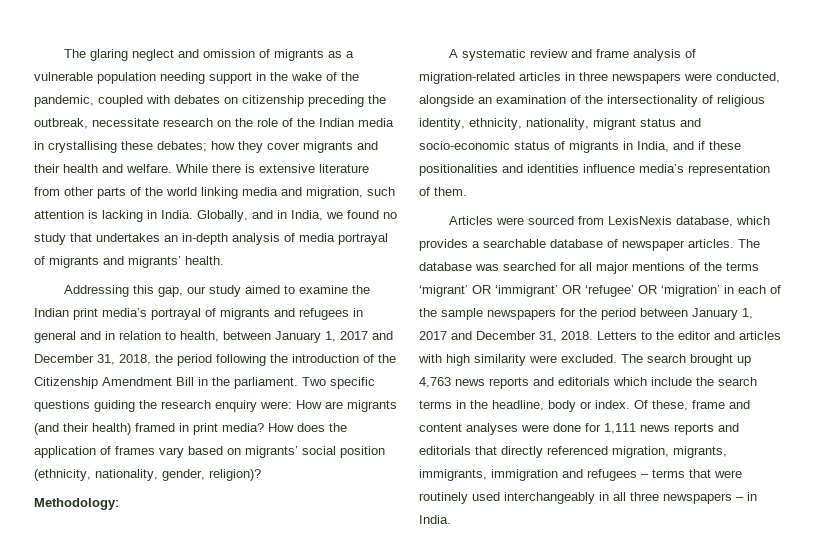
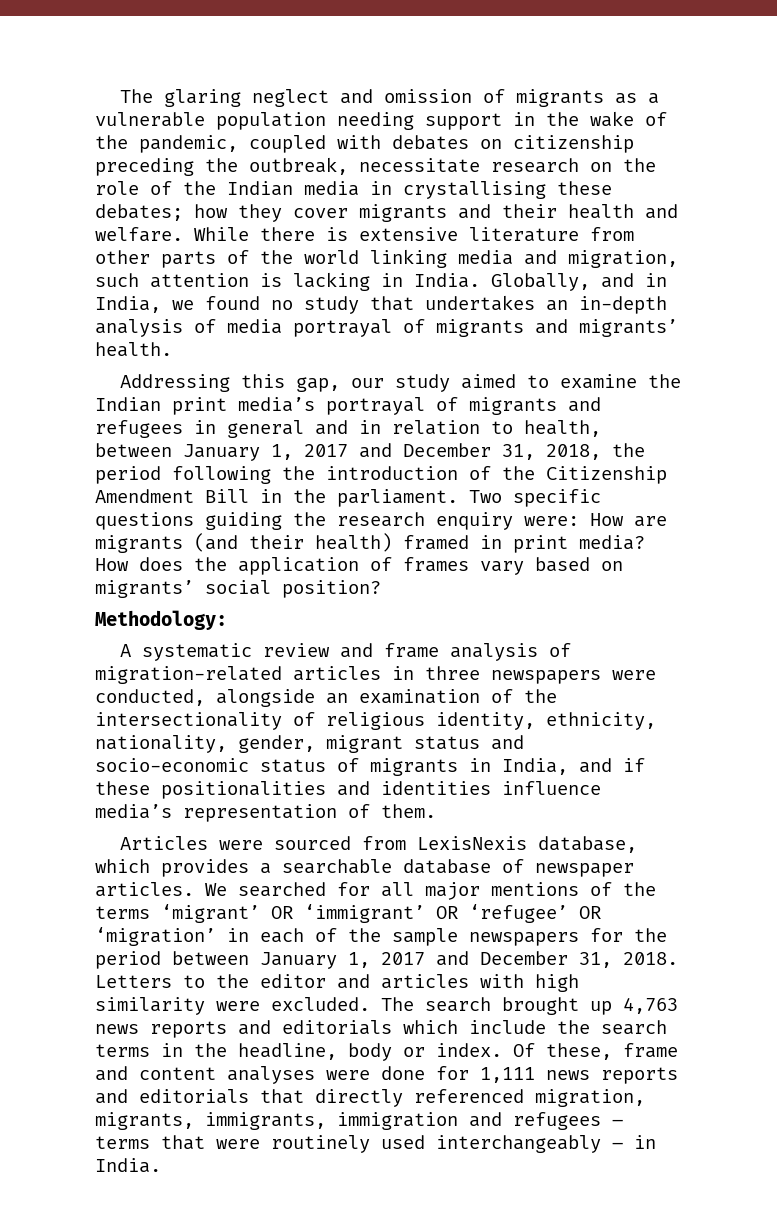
- How does the application of frames vary based on migrants’ social position (ethnicity, nationality, gender, religion)?
+ How does the application of frames vary based on migrants’ social position?
- A systematic review and frame analysis of migration-related articles in three newspapers were conducted, alongside an examination of the intersectionality of religious identity, ethnicity, nationality, migrant status and socio-economic status of migrants in India, and if these positionalities and identities influence media’s representation of them.
+ A systematic review and frame analysis of migration-related articles in three newspapers were conducted, alongside an examination of the intersectionality of religious identity, ethnicity, nationality, gender, migrant status and socio-economic status of migrants in India, and if these positionalities and identities influence media’s representation of them.
- The database was searched for all major mentions of the terms ‘migrant’ OR ‘immigrant’ OR ‘refugee’ OR ‘migration’ in each of the sample newspapers for the period between January 1, 2017 and December 31, 2018.
+ We searched for all major mentions of the terms ‘migrant’ OR ‘immigrant’ OR ‘refugee’ OR ‘migration’ in each of the sample newspapers for the period between January 1, 2017 and December 31, 2018.
- Of these, frame and content analyses were done for 1,111 news reports and editorials that directly referenced migration, migrants, immigrants, immigration and refugees – terms that were routinely used interchangeably in all three newspapers – in India.
+ Of these, frame and content analyses were done for 1,111 news reports and editorials that directly referenced migration, migrants, immigrants, immigration and refugees – terms that were routinely used interchangeably – in India.

